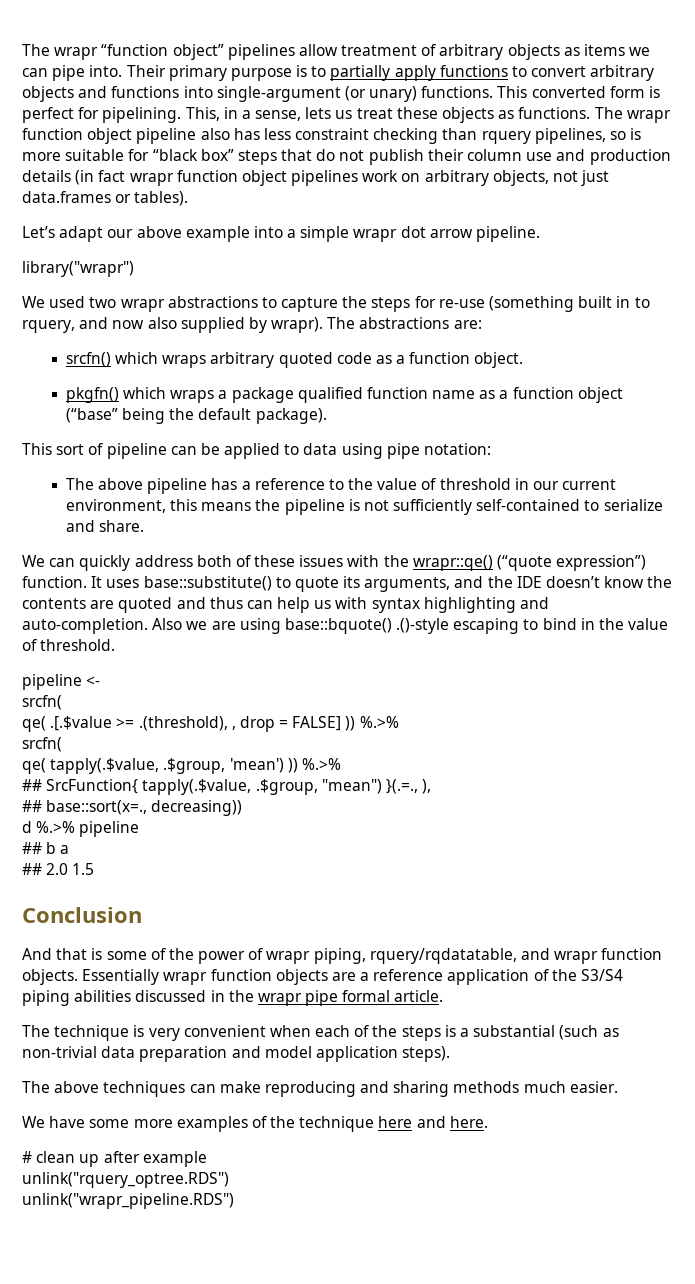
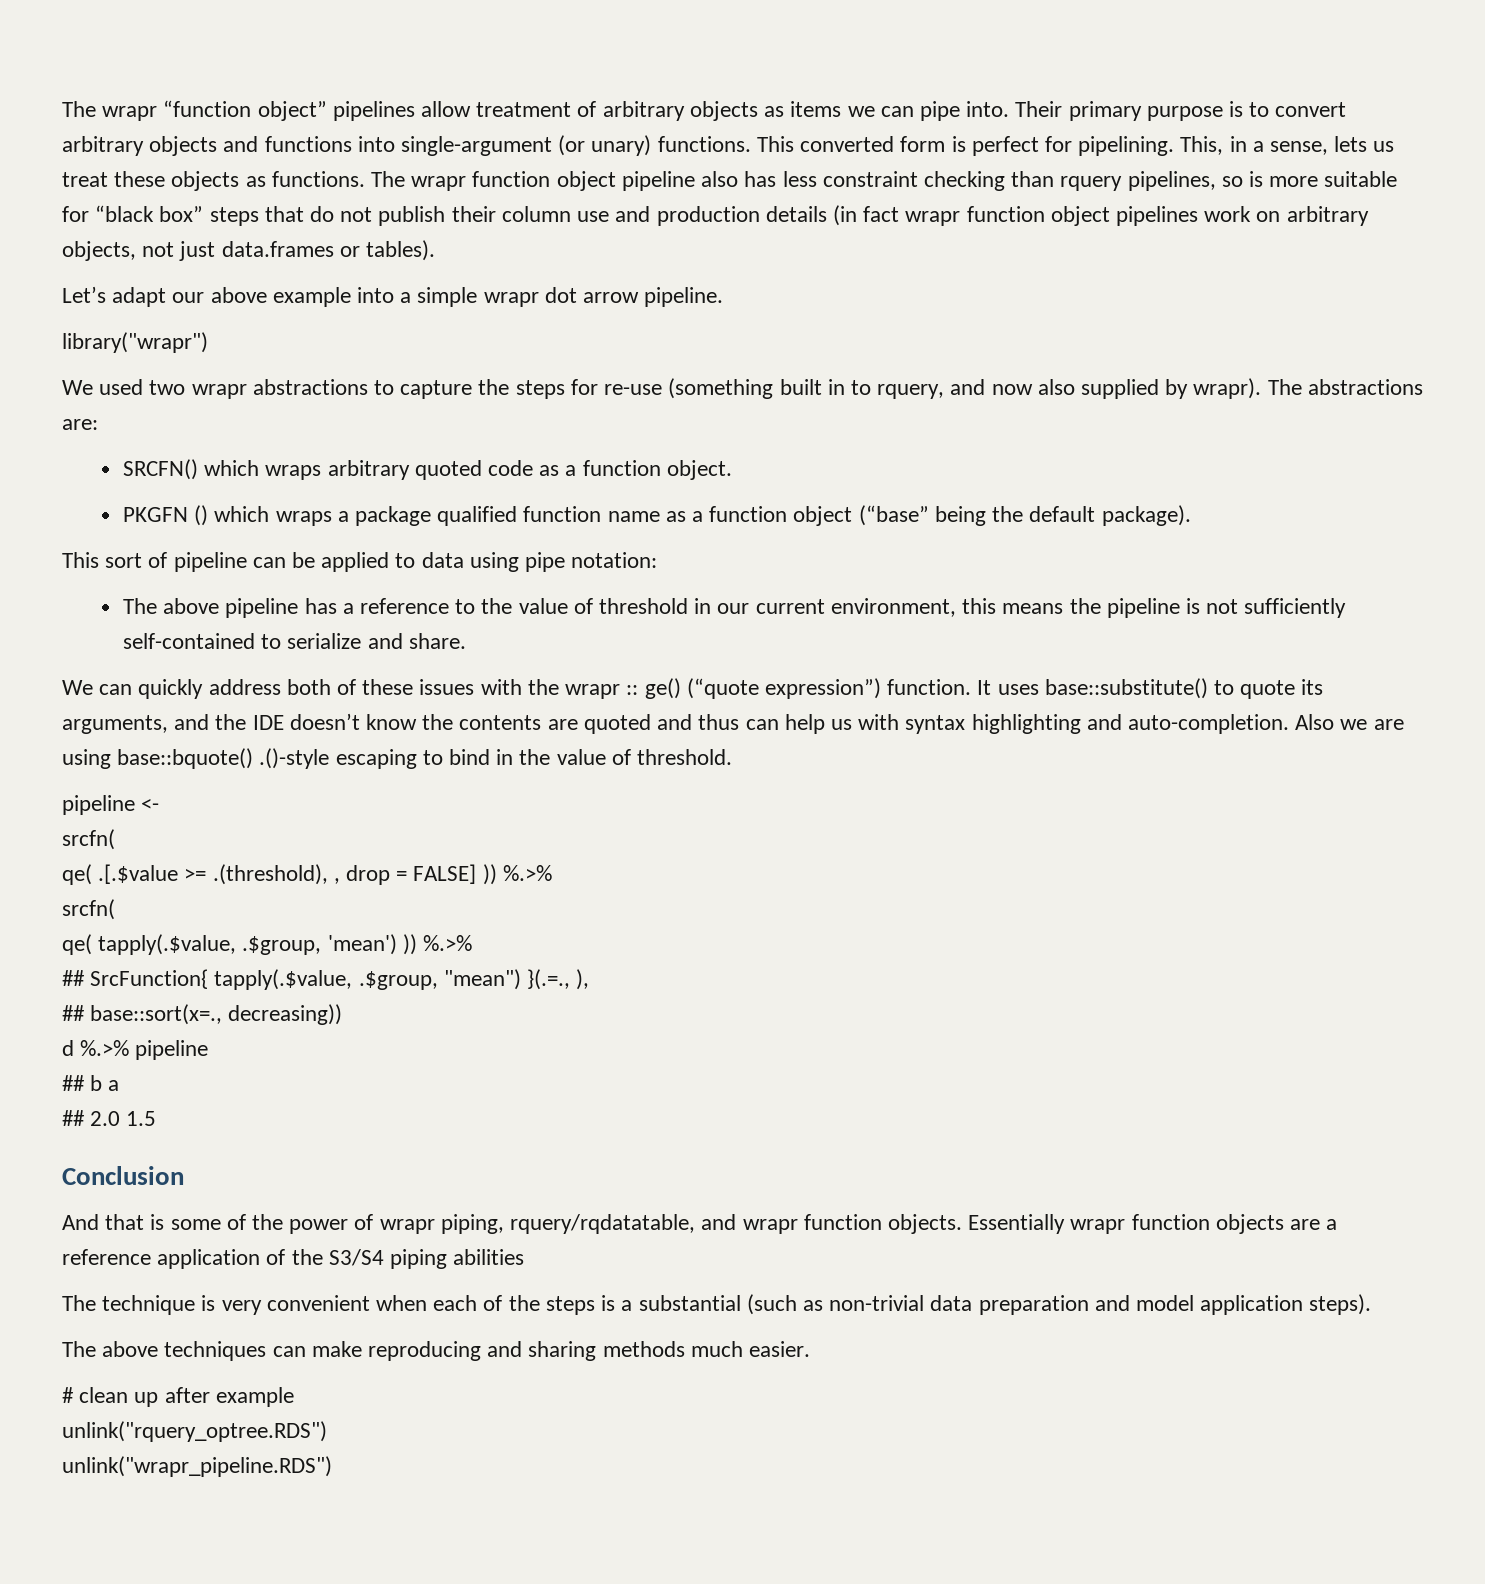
- Their primary purpose is to partially apply functions to convert arbitrary objects and functions into single-argument (or unary) functions.
+ Their primary purpose is to convert arbitrary objects and functions into single-argument (or unary) functions.
- srcfn() which wraps arbitrary quoted code as a function object.
+ SRCFN() which wraps arbitrary quoted code as a function object.
- pkgfn() which wraps a package qualified function name as a function object (“base” being the default package).
+ PKGFN () which wraps a package qualified function name as a function object (“base” being the default package).
- We can quickly address both of these issues with the wrapr::qe() (“quote expression”) function.
+ We can quickly address both of these issues with the wrapr :: ge() (“quote expression”) function.
- Essentially wrapr function objects are a reference application of the S3/S4 piping abilities discussed in the wrapr pipe formal article.
+ Essentially wrapr function objects are a reference application of the S3/S4 piping abilities
- We have some more examples of the technique here and here.

